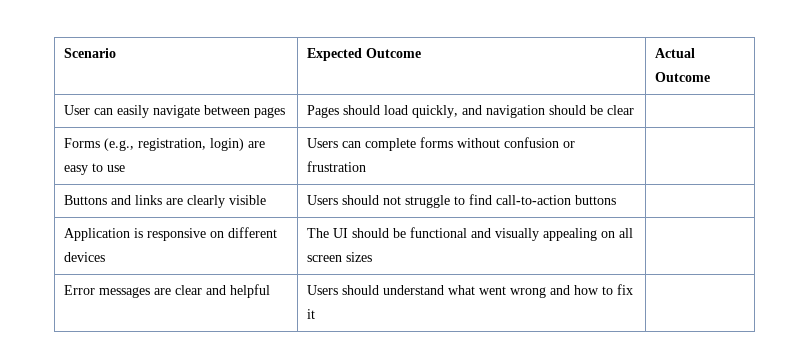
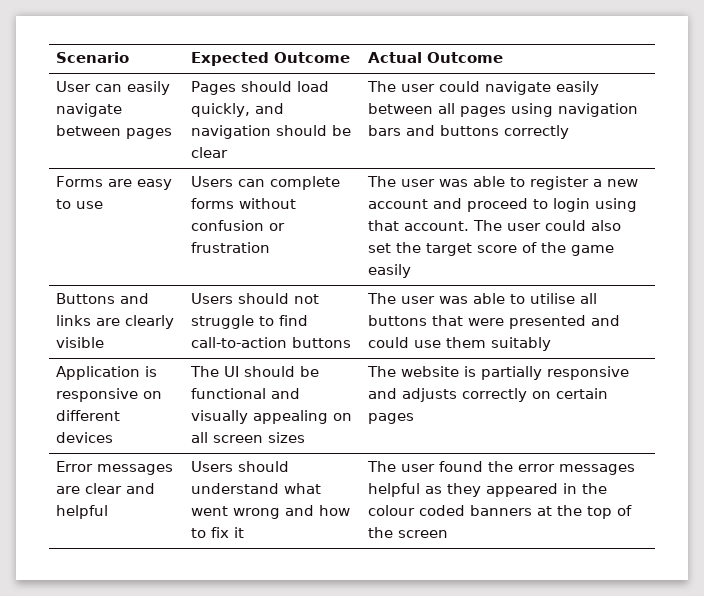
- User can easily navigate between pages | Pages should load quickly, and navigation should be clear |
- Forms (e.g., registration, login) are easy to use | Users can complete forms without confusion or frustration |
+ User can easily navigate between pages | Pages should load quickly, and navigation should be clear | The user could navigate easily between all pages using navigation bars and buttons correctly
+ Forms are easy to use | Users can complete forms without confusion or frustration
+ The user was able to register a new account and proceed to login using that account. The user could also set the target score of the game easily
- Buttons and links are clearly visible | Users should not struggle to find call-to-action buttons |
+ Buttons and links are clearly visible | Users should not struggle to find call-to-action buttons | The user was able to utilise all buttons that were presented and could use them suitably
- Application is responsive on different devices | The UI should be functional and visually appealing on all screen sizes |
+ Application is responsive on different devices | The UI should be functional and visually appealing on all screen sizes | The website is partially responsive and adjusts correctly on certain pages
- Error messages are clear and helpful | Users should understand what went wrong and how to fix it |
+ Error messages are clear and helpful | Users should understand what went wrong and how to fix it | The user found the error messages helpful as they appeared in the colour coded banners at the top of the screen

